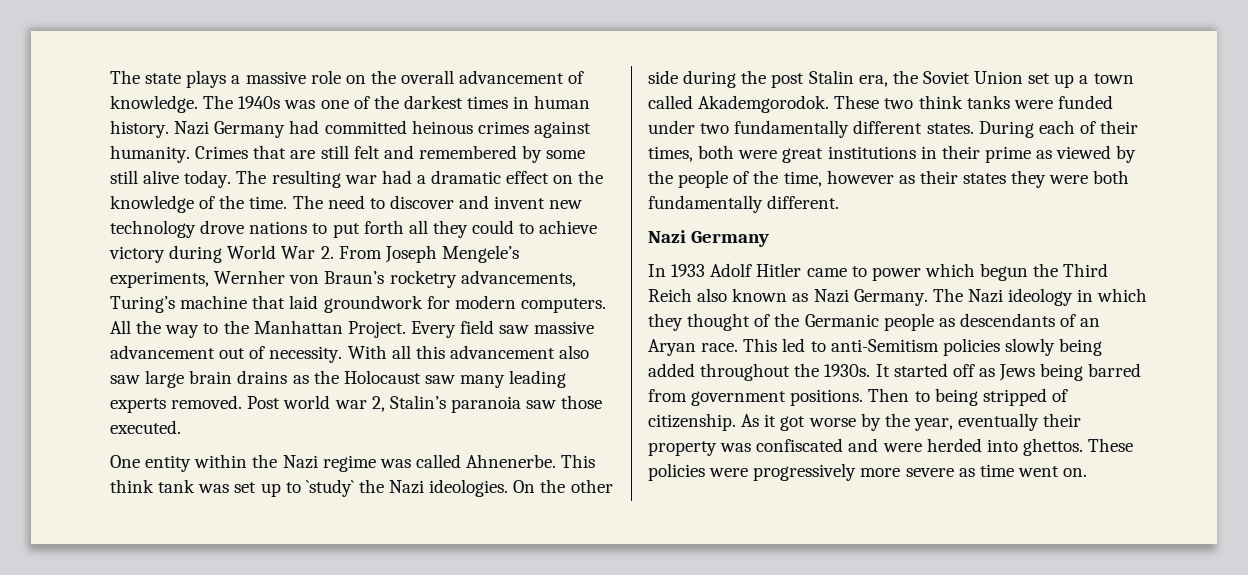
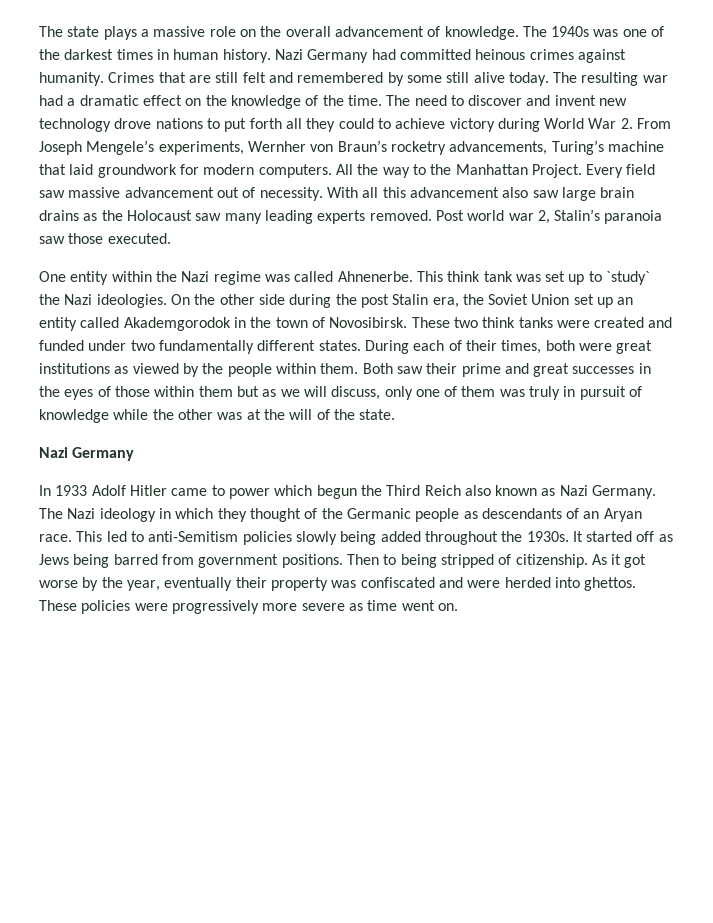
- On the other side during the post Stalin era, the Soviet Union set up a town called Akademgorodok.
+ On the other side during the post Stalin era, the Soviet Union set up an entity called Akademgorodok in the town of Novosibirsk.
- These two think tanks were funded under two fundamentally different states.
+ These two think tanks were created and funded under two fundamentally different states.
- During each of their times, both were great institutions in their prime as viewed by the people of the time, however as their states they were both fundamentally different.
+ During each of their times, both were great institutions as viewed by the people within them. Both saw their prime and great successes in the eyes of those within them but as we will discuss, only one of them was truly in pursuit of knowledge while the other was at the will of the state.

